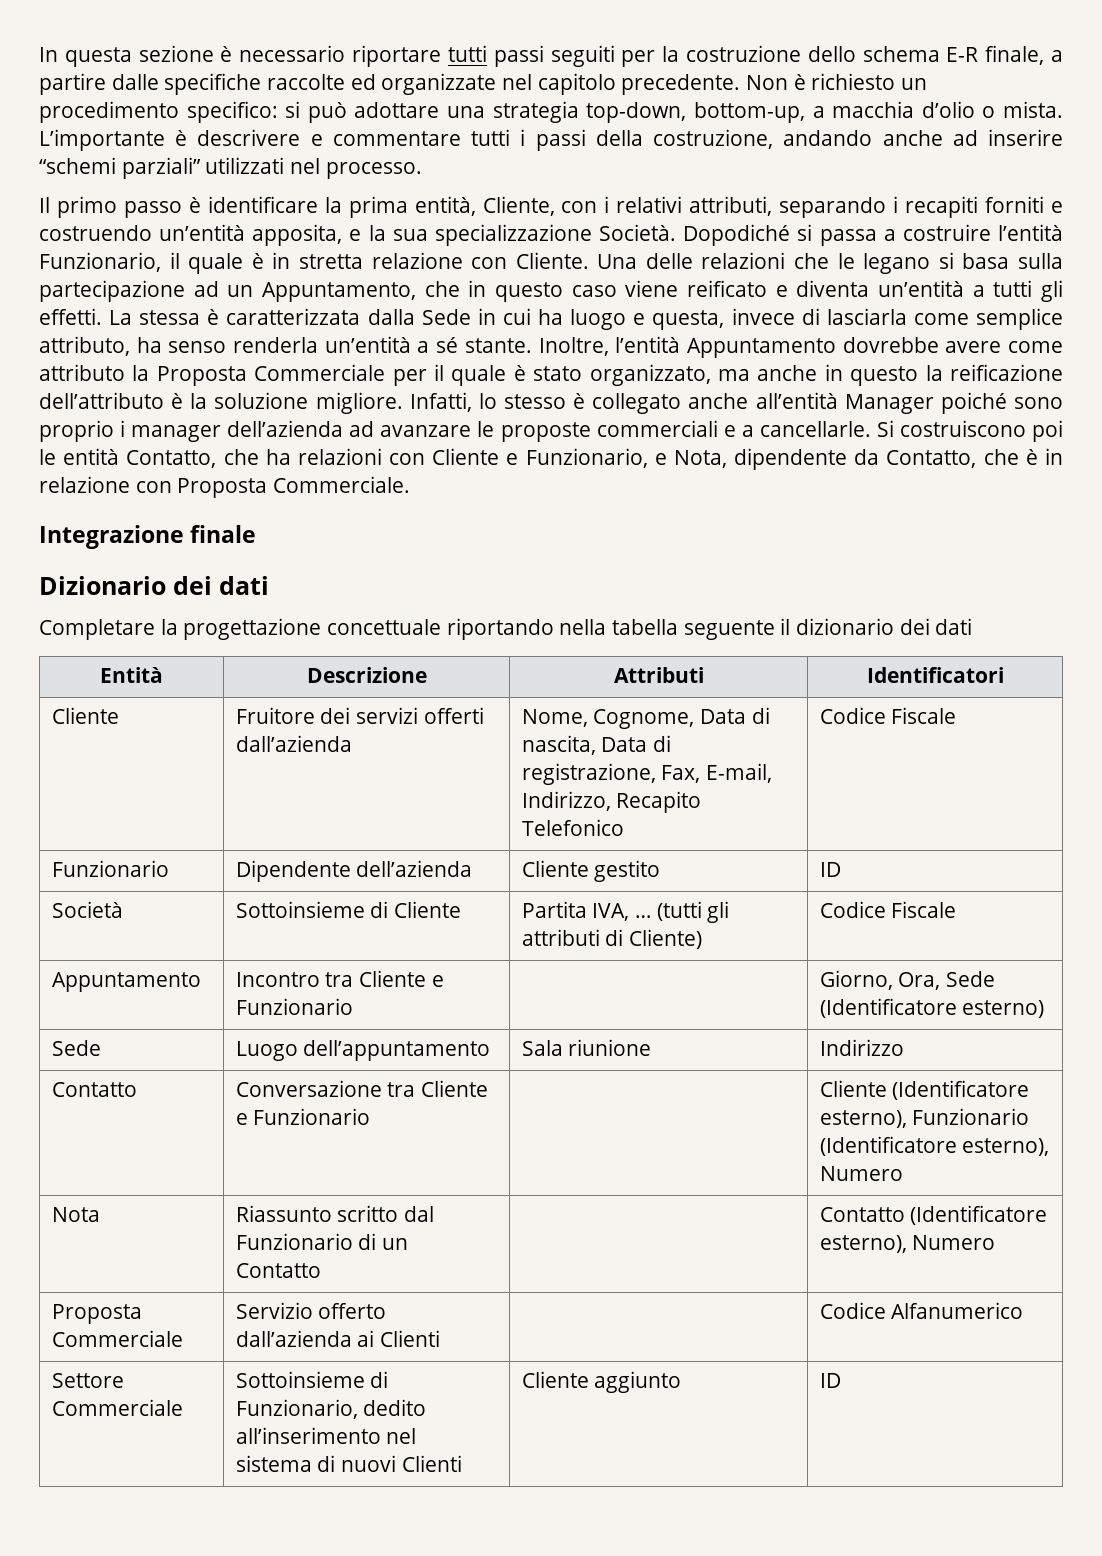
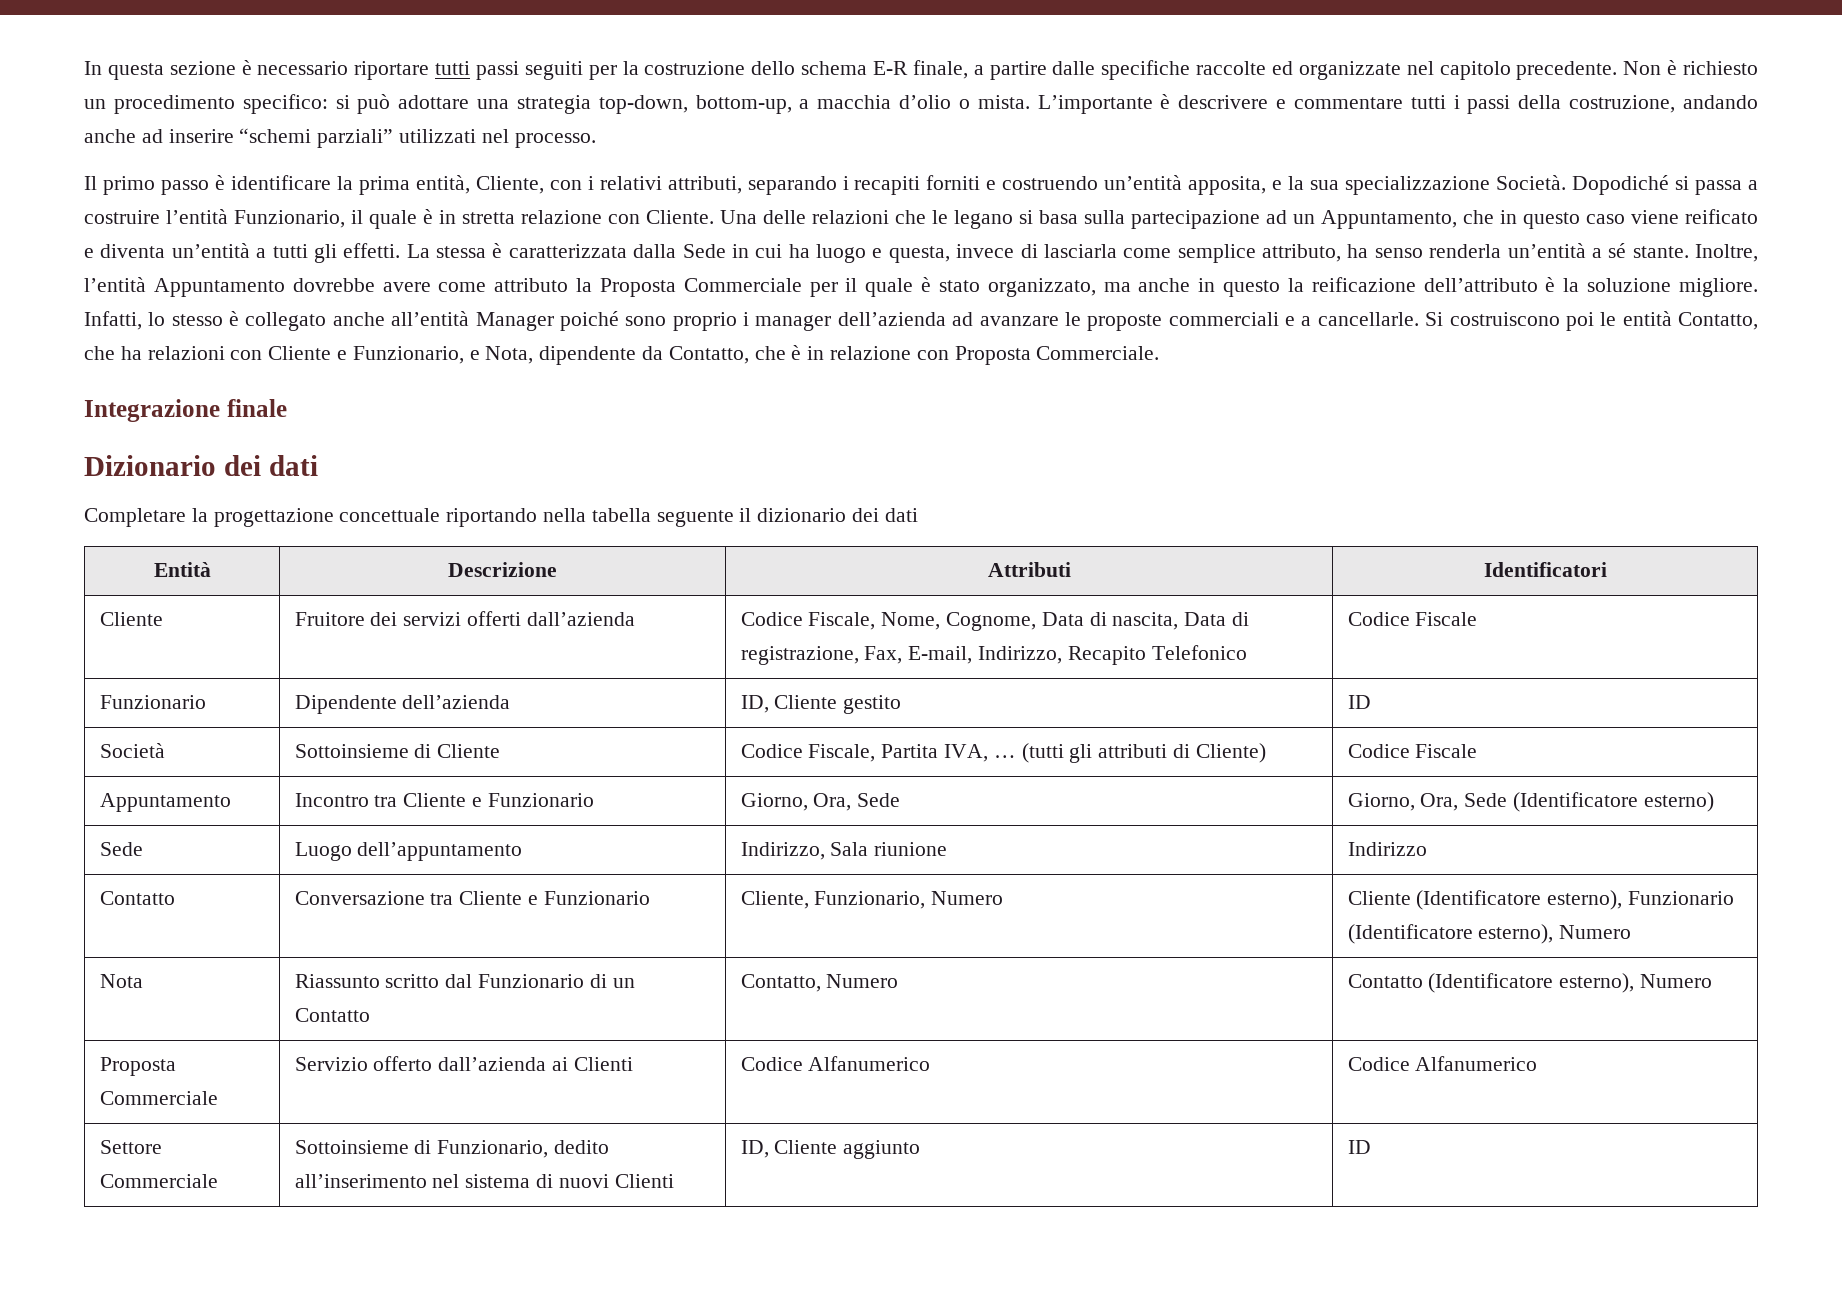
- Cliente | Fruitore dei servizi offerti dall’azienda | Nome, Cognome, Data di nascita, Data di registrazione, Fax, E-mail, Indirizzo, Recapito Telefonico | Codice Fiscale
+ Cliente | Fruitore dei servizi offerti dall’azienda | Codice Fiscale, Nome, Cognome, Data di nascita, Data di registrazione, Fax, E-mail, Indirizzo, Recapito Telefonico | Codice Fiscale
- Funzionario | Dipendente dell’azienda | Cliente gestito | ID
+ Funzionario | Dipendente dell’azienda | ID, Cliente gestito | ID
- Società | Sottoinsieme di Cliente | Partita IVA, … (tutti gli attributi di Cliente) | Codice Fiscale
+ Società | Sottoinsieme di Cliente | Codice Fiscale, Partita IVA, … (tutti gli attributi di Cliente) | Codice Fiscale
- Appuntamento | Incontro tra Cliente e Funzionario | | Giorno, Ora, Sede (Identificatore esterno)
+ Appuntamento | Incontro tra Cliente e Funzionario | Giorno, Ora, Sede | Giorno, Ora, Sede (Identificatore esterno)
- Sede | Luogo dell’appuntamento | Sala riunione | Indirizzo
+ Sede | Luogo dell’appuntamento | Indirizzo, Sala riunione | Indirizzo
- Contatto | Conversazione tra Cliente e Funzionario | | Cliente (Identificatore esterno), Funzionario (Identificatore esterno), Numero
+ Contatto | Conversazione tra Cliente e Funzionario | Cliente, Funzionario, Numero | Cliente (Identificatore esterno), Funzionario (Identificatore esterno), Numero
- Nota | Riassunto scritto dal Funzionario di un Contatto | | Contatto (Identificatore esterno), Numero
+ Nota | Riassunto scritto dal Funzionario di un Contatto | Contatto, Numero | Contatto (Identificatore esterno), Numero
- Proposta Commerciale | Servizio offerto dall’azienda ai Clienti | | Codice Alfanumerico
+ Proposta Commerciale | Servizio offerto dall’azienda ai Clienti | Codice Alfanumerico | Codice Alfanumerico
- Settore Commerciale | Sottoinsieme di Funzionario, dedito all’inserimento nel sistema di nuovi Clienti | Cliente aggiunto | ID
+ Settore Commerciale | Sottoinsieme di Funzionario, dedito all’inserimento nel sistema di nuovi Clienti | ID, Cliente aggiunto | ID

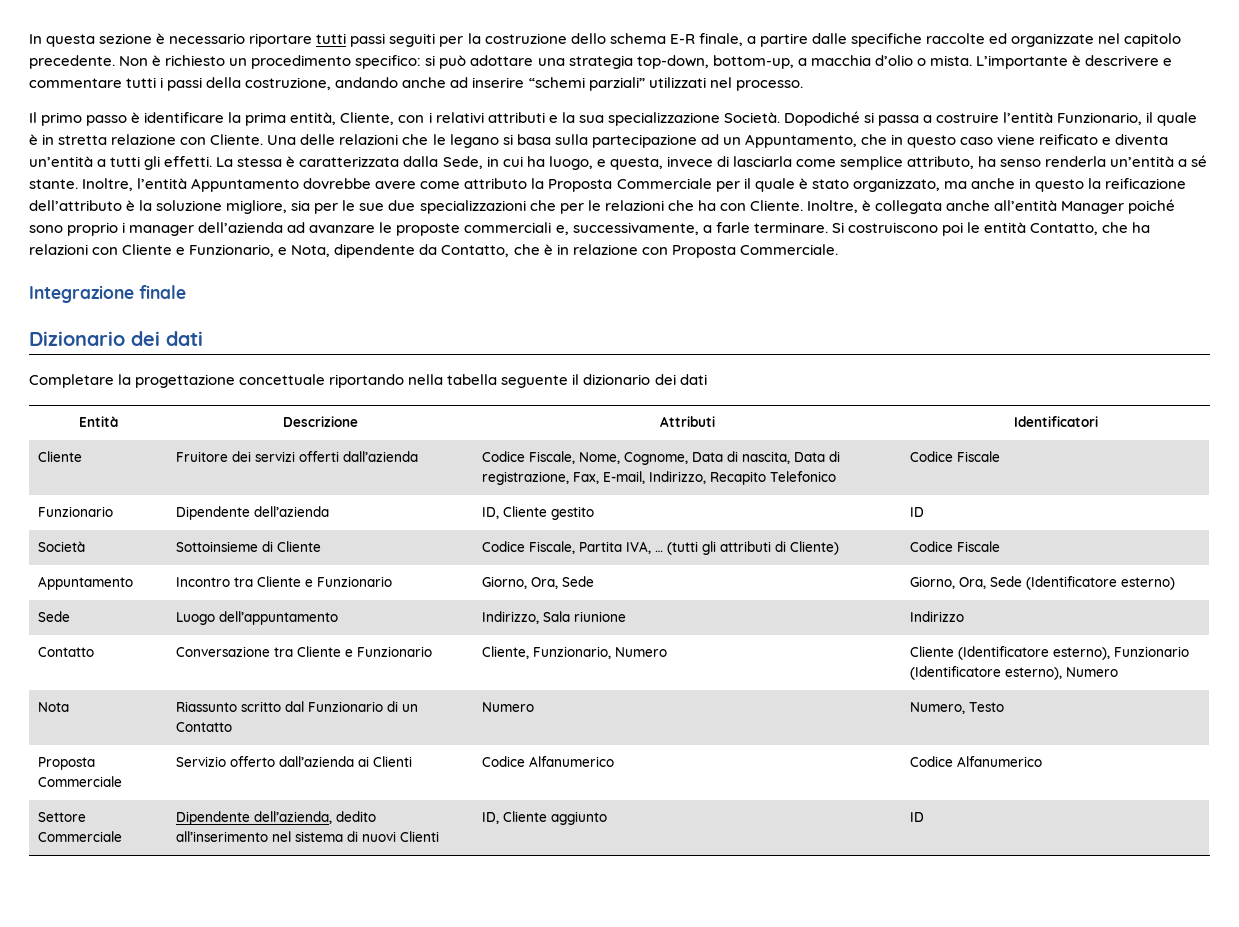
- Il primo passo è identificare la prima entità, Cliente, con i relativi attributi, separando i recapiti forniti e costruendo un’entità apposita, e la sua specializzazione Società.
+ Il primo passo è identificare la prima entità, Cliente, con i relativi attributi e la sua specializzazione Società.
- La stessa è caratterizzata dalla Sede in cui ha luogo e questa, invece di lasciarla come semplice attributo, ha senso renderla un’entità a sé stante.
+ La stessa è caratterizzata dalla Sede, in cui ha luogo, e questa, invece di lasciarla come semplice attributo, ha senso renderla un’entità a sé stante.
- Inoltre, l’entità Appuntamento dovrebbe avere come attributo la Proposta Commerciale per il quale è stato organizzato, ma anche in questo la reificazione dell’attributo è la soluzione migliore. Infatti, lo stesso è collegato anche all’entità Manager poiché sono proprio i manager dell’azienda ad avanzare le proposte commerciali e a cancellarle.
+ Inoltre, l’entità Appuntamento dovrebbe avere come attributo la Proposta Commerciale per il quale è stato organizzato, ma anche in questo la reificazione dell’attributo è la soluzione migliore, sia per le sue due specializzazioni che per le relazioni che ha con Cliente. Inoltre, è collegata anche all’entità Manager poiché sono proprio i manager dell’azienda ad avanzare le proposte commerciali e, successivamente, a farle terminare.
- Nota | Riassunto scritto dal Funzionario di un Contatto | Contatto, Numero | Contatto (Identificatore esterno), Numero
+ Nota | Riassunto scritto dal Funzionario di un Contatto | Numero | Numero, Testo
- Settore Commerciale | Sottoinsieme di Funzionario, dedito all’inserimento nel sistema di nuovi Clienti | ID, Cliente aggiunto | ID
+ Settore Commerciale | Dipendente dell’azienda, dedito all’inserimento nel sistema di nuovi Clienti | ID, Cliente aggiunto | ID

